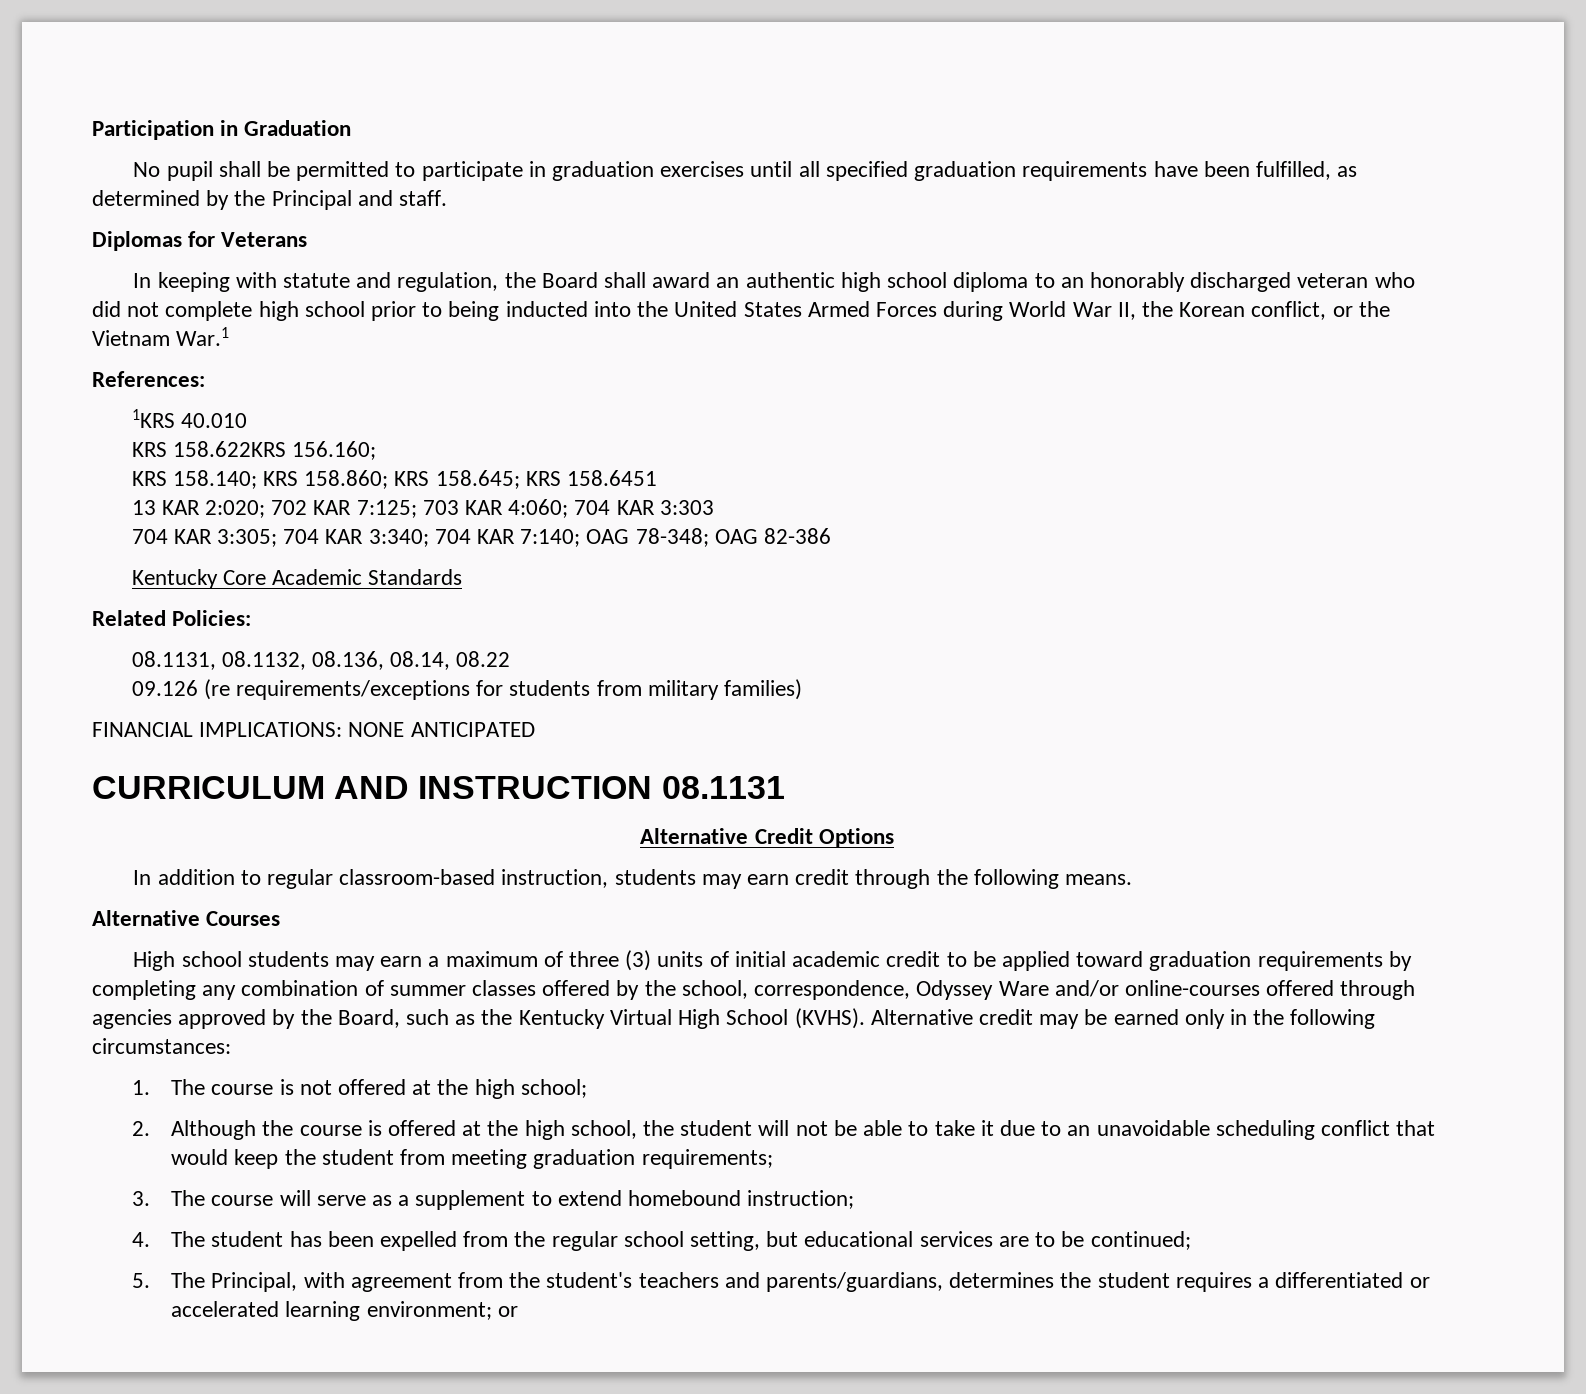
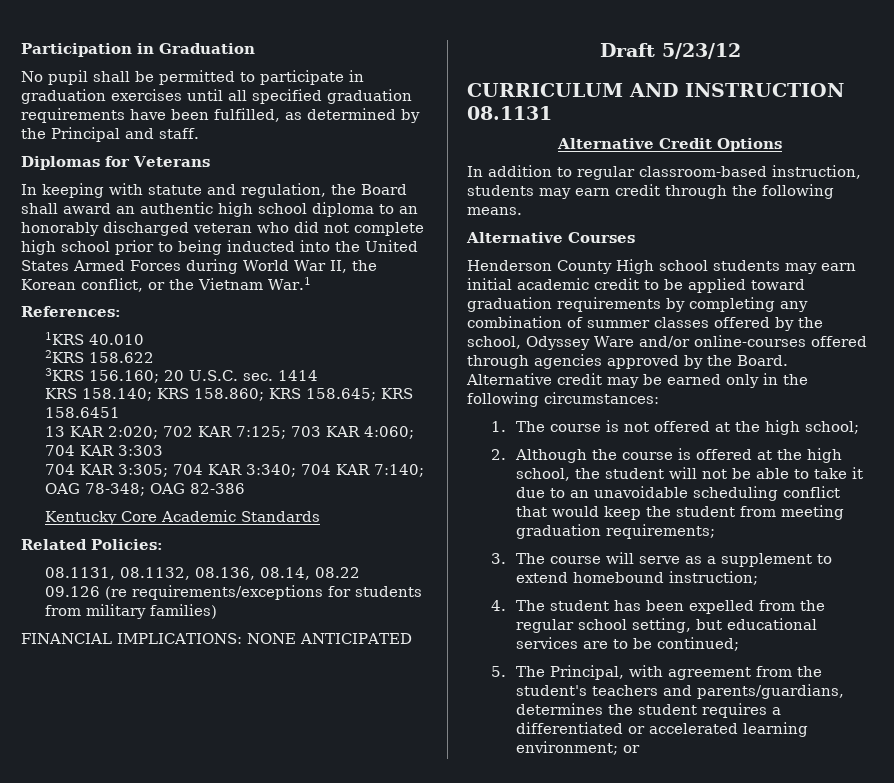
- KRS 158.622KRS 156.160;
+ 2KRS 158.622
+ 3KRS 156.160; 20 U.S.C. sec. 1414
+ Draft 5/23/12
- High school students may earn a maximum of three (3) units of initial academic credit to be applied toward graduation requirements by completing any combination of summer classes offered by the school, correspondence, Odyssey Ware and/or online-courses offered through agencies approved by the Board, such as the Kentucky Virtual High School (KVHS).
+ Henderson County High school students may earn initial academic credit to be applied toward graduation requirements by completing any combination of summer classes offered by the school, Odyssey Ware and/or online-courses offered through agencies approved by the Board.

